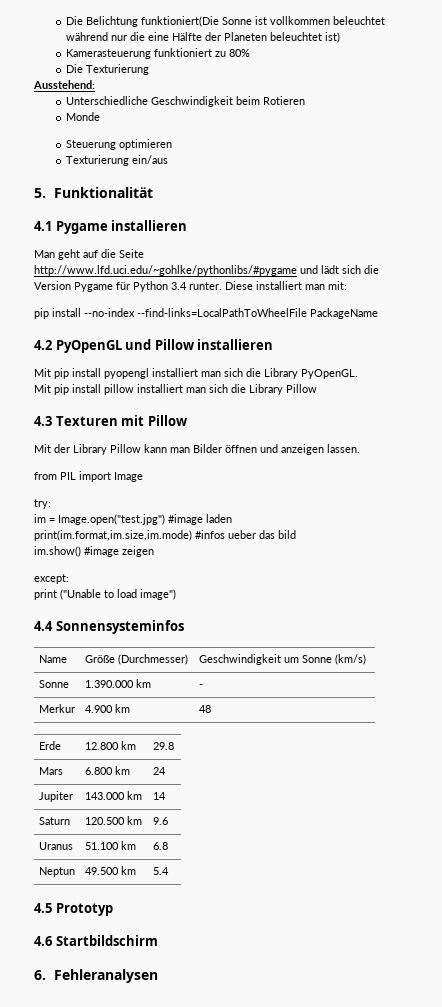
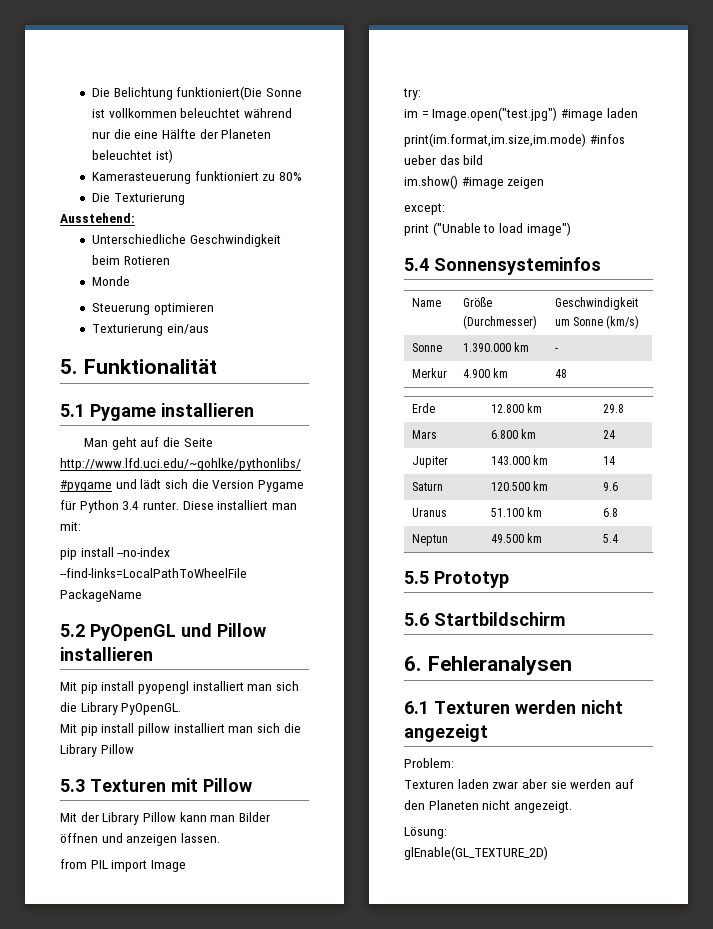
- 4.1 Pygame installieren
+ 5.1 Pygame installieren
- 4.2 PyOpenGL und Pillow installieren
+ 5.2 PyOpenGL und Pillow installieren
- 4.3 Texturen mit Pillow
+ 5.3 Texturen mit Pillow
- 4.4 Sonnensysteminfos
+ 5.4 Sonnensysteminfos
- 4.5 Prototyp
+ 5.5 Prototyp
- 4.6 Startbildschirm
+ 5.6 Startbildschirm
+ 6.1 Texturen werden nicht angezeigt
+ Problem:
+ Texturen laden zwar aber sie werden auf den Planeten nicht angezeigt.
+ Lösung:
+ glEnable(GL_TEXTURE_2D)

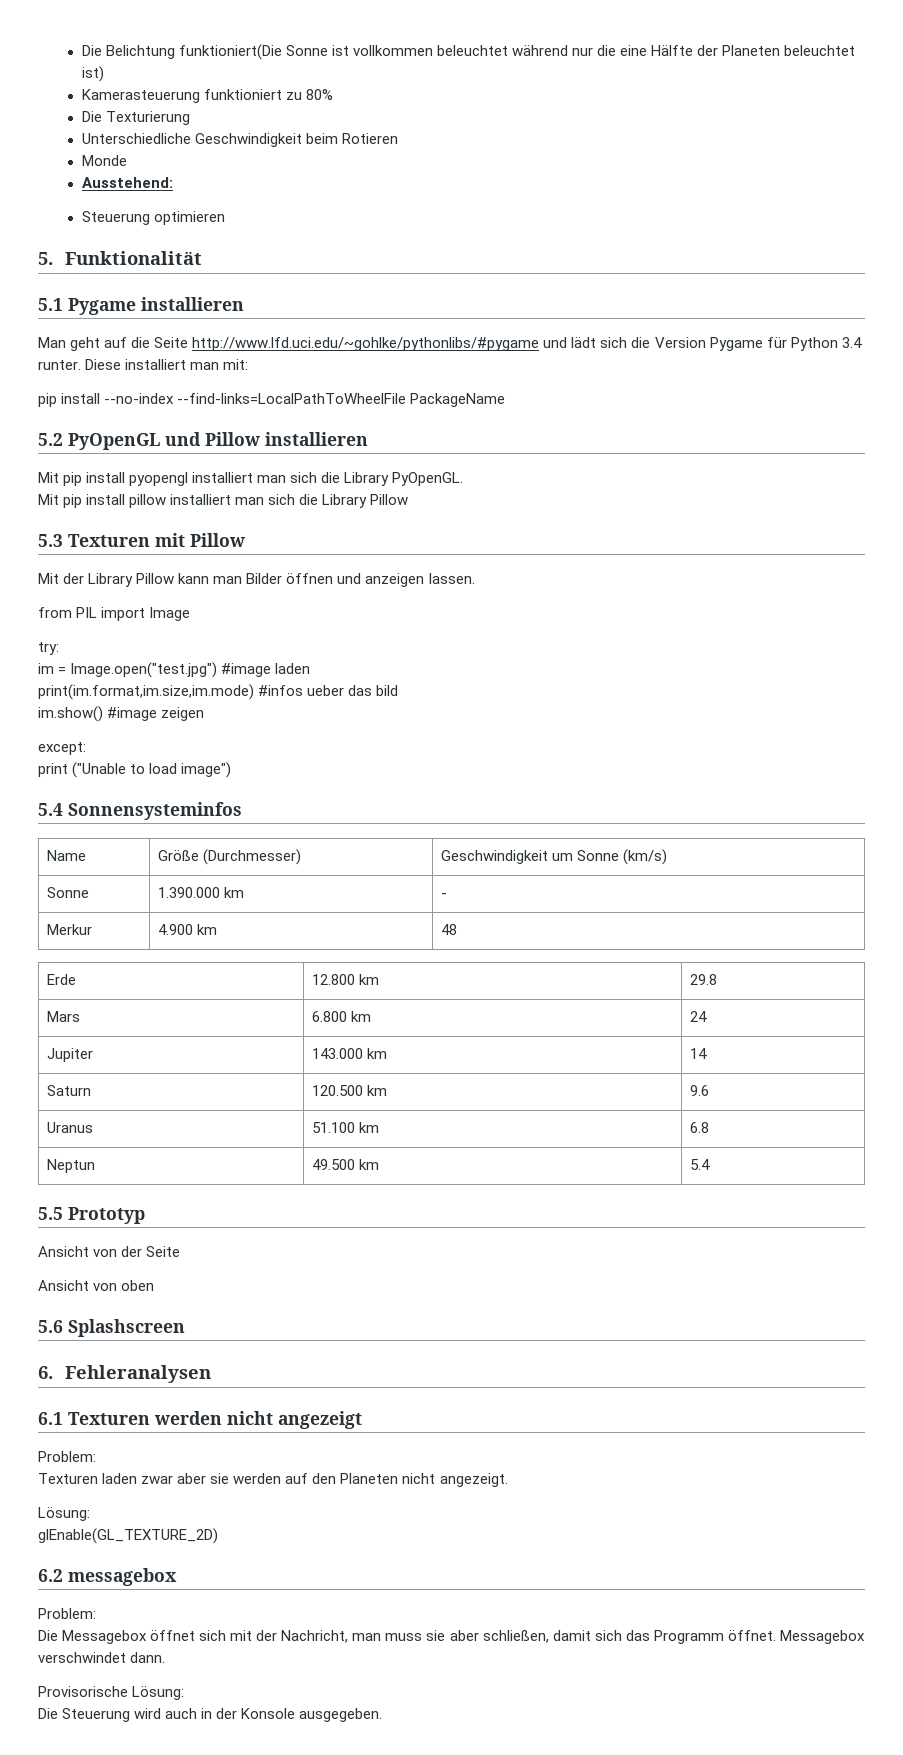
- Ausstehend:
+ Ausstehend:
- Texturierung ein/aus
+ Ansicht von der Seite
+ Ansicht von oben
- 5.6 Startbildschirm
+ 5.6 Splashscreen
+ 6.2 messagebox
+ Problem:
+ Die Messagebox öffnet sich mit der Nachricht, man muss sie aber schließen, damit sich das Programm öffnet. Messagebox verschwindet dann.
+ Provisorische Lösung:
+ Die Steuerung wird auch in der Konsole ausgegeben.

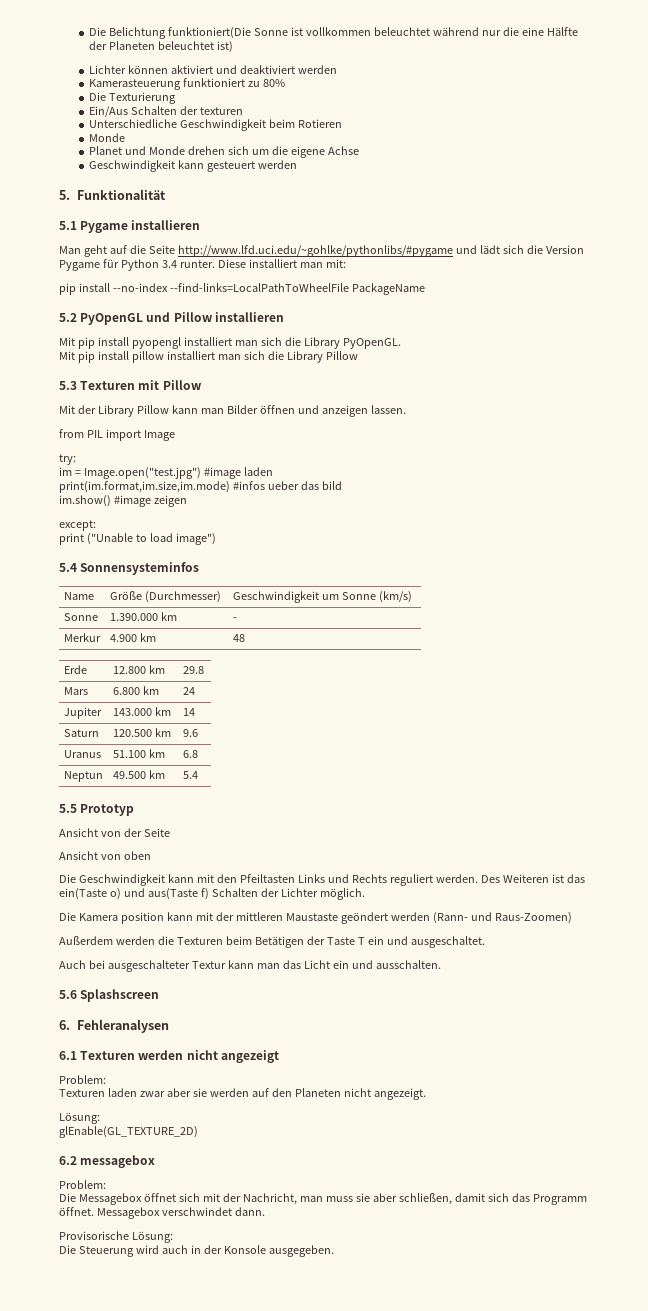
+ Lichter können aktiviert und deaktiviert werden
+ Ein/Aus Schalten der texturen
- Ausstehend:
- Steuerung optimieren
+ Planet und Monde drehen sich um die eigene Achse
+ Geschwindigkeit kann gesteuert werden
+ Die Geschwindigkeit kann mit den Pfeiltasten Links und Rechts reguliert werden. Des Weiteren ist das ein(Taste o) und aus(Taste f) Schalten der Lichter möglich.
+ Die Kamera position kann mit der mittleren Maustaste geöndert werden (Rann- und Raus-Zoomen)
+ Außerdem werden die Texturen beim Betätigen der Taste T ein und ausgeschaltet.
+ Auch bei ausgeschalteter Textur kann man das Licht ein und ausschalten.

